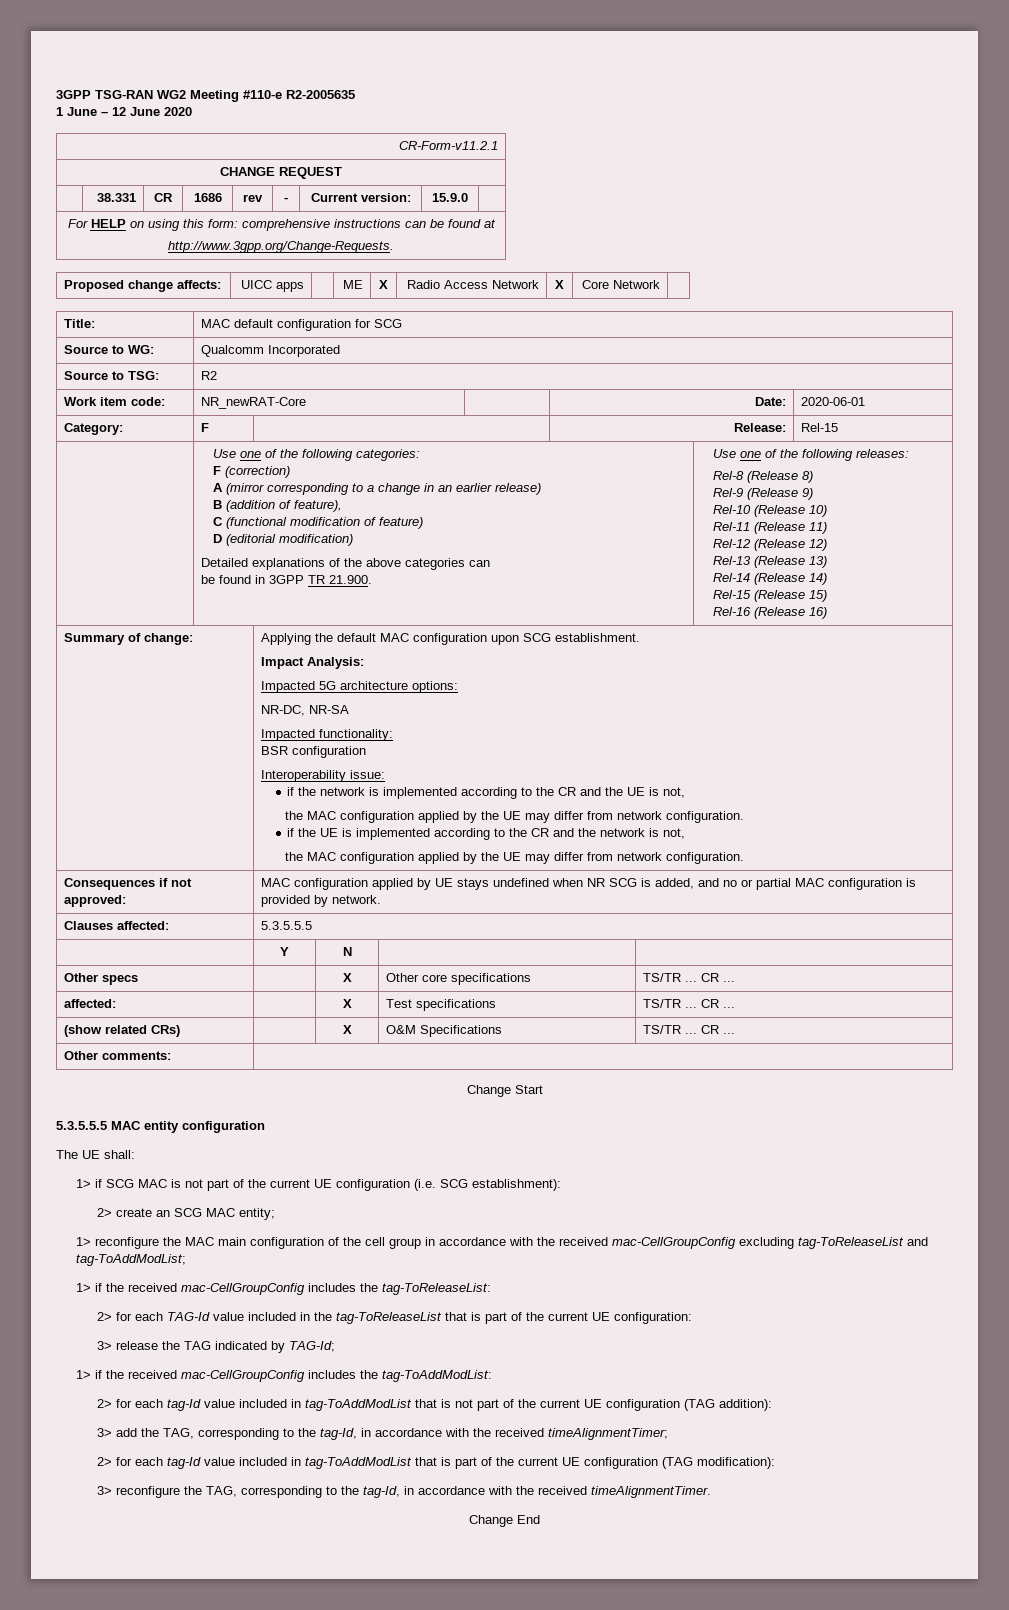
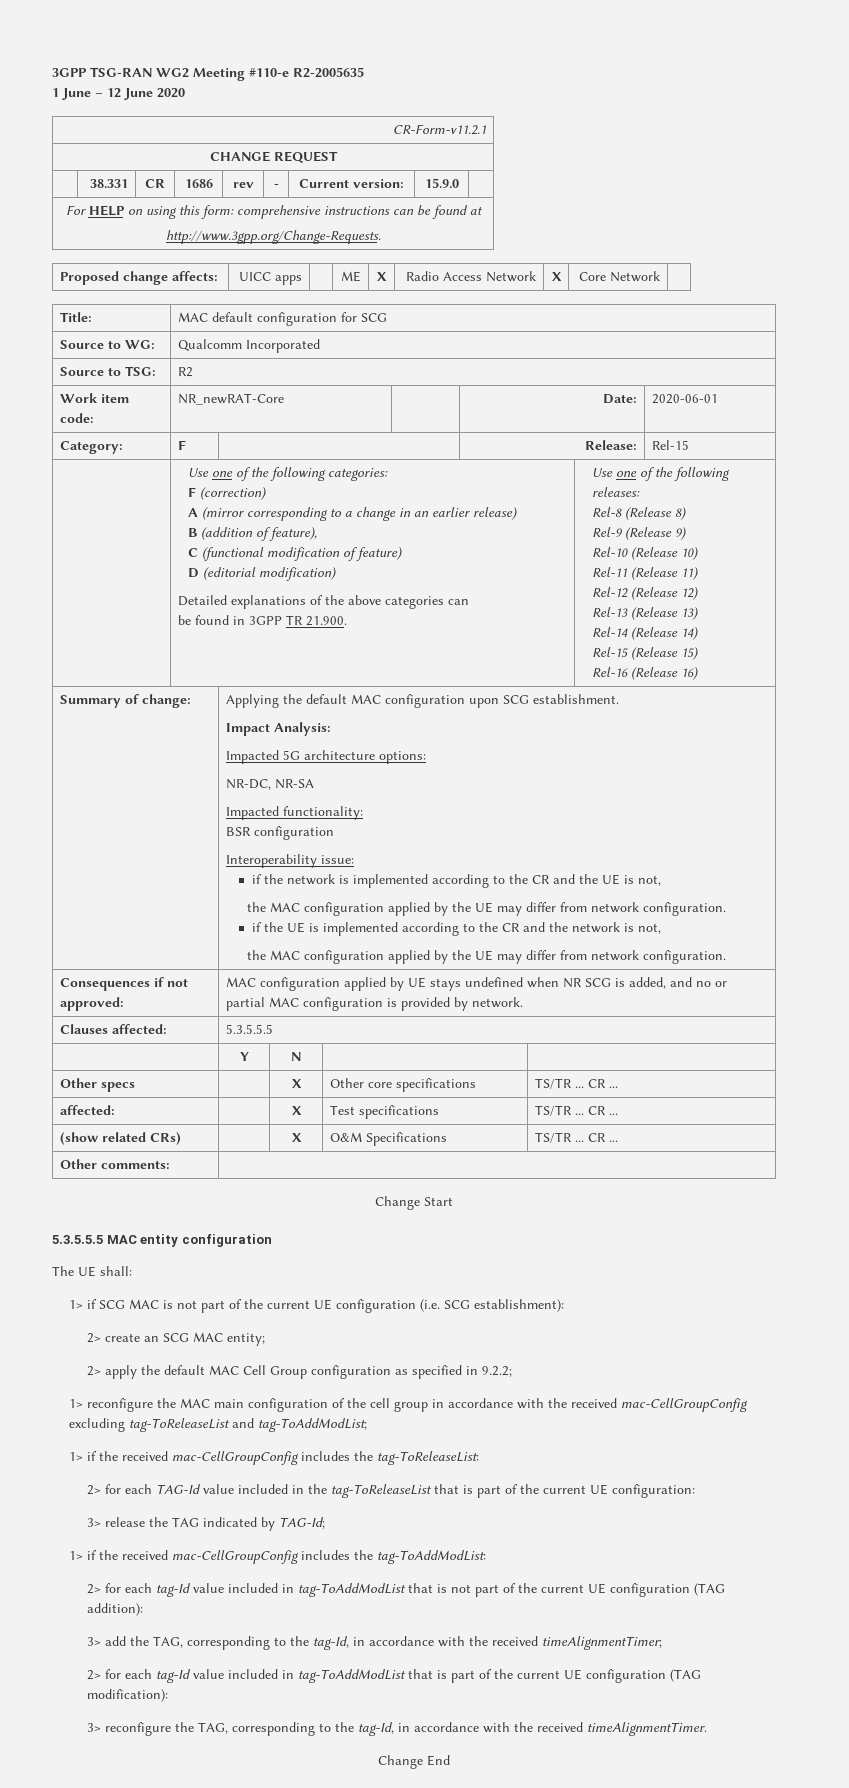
+ 2> apply the default MAC Cell Group configuration as specified in 9.2.2;

